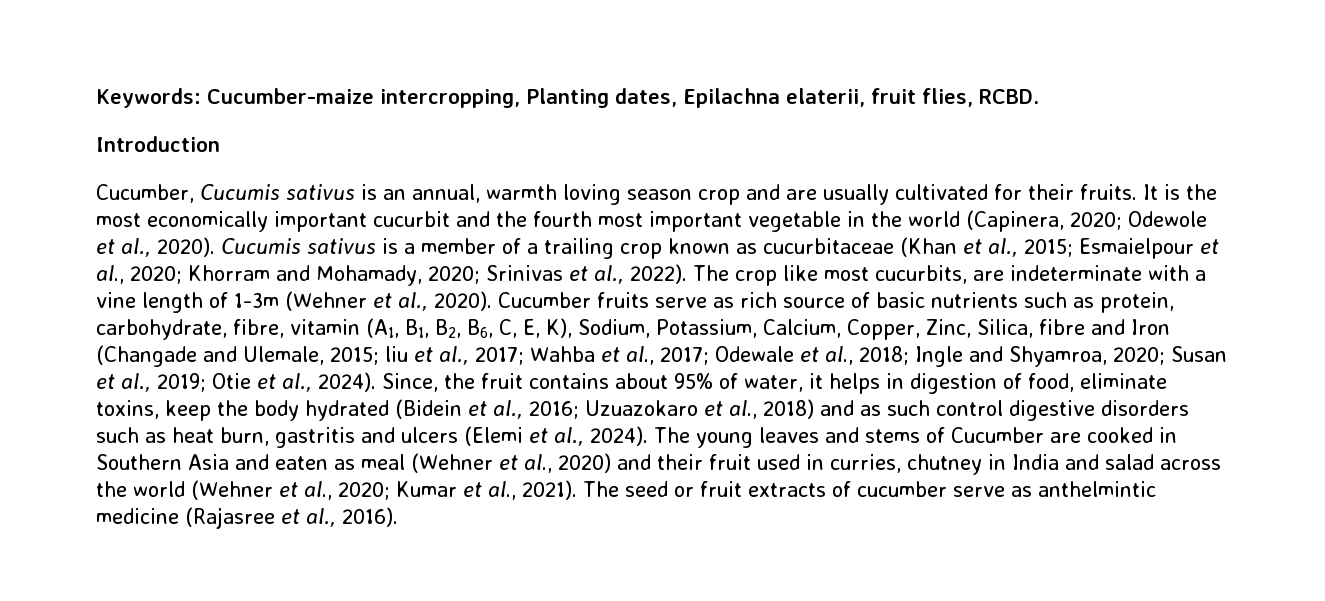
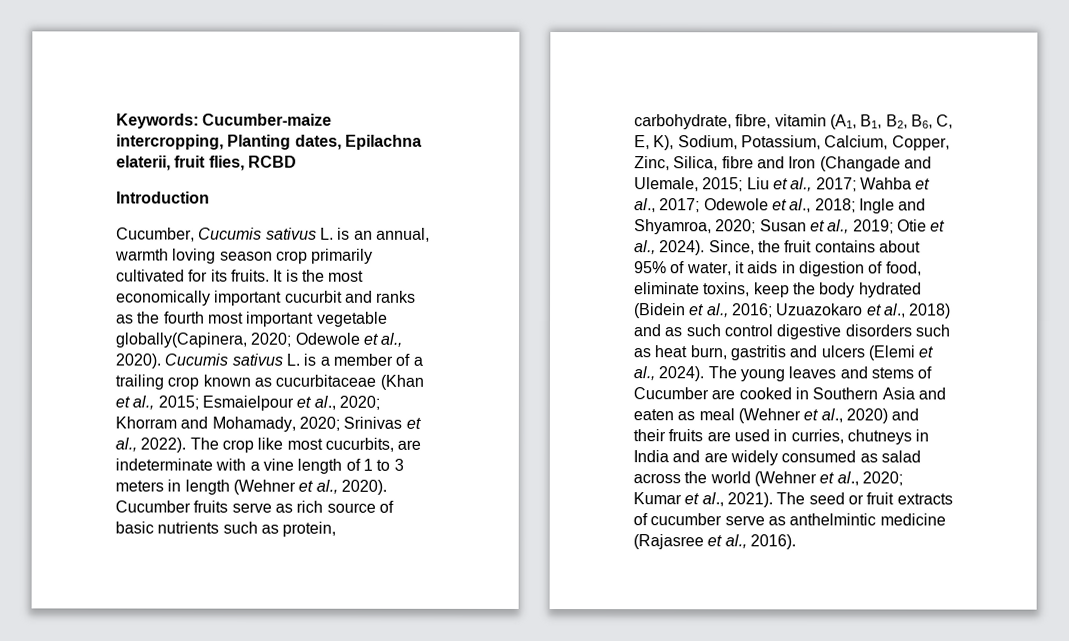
- Keywords: Cucumber-maize intercropping, Planting dates, Epilachna elaterii, fruit flies, RCBD.
+ Keywords: Cucumber-maize intercropping, Planting dates, Epilachna elaterii, fruit flies, RCBD
- Cucumber, Cucumis sativus is an annual, warmth loving season crop and are usually cultivated for their fruits.
+ Cucumber, Cucumis sativus L. is an annual, warmth loving season crop primarily cultivated for its fruits.
- It is the most economically important cucurbit and the fourth most important vegetable in the world (Capinera, 2020; Odewole et al., 2020).
+ It is the most economically important cucurbit and ranks as the fourth most important vegetable globally(Capinera, 2020; Odewole et al., 2020).
- Cucumis sativus is a member of a trailing crop known as cucurbitaceae (Khan et al., 2015; Esmaielpour et al., 2020; Khorram and Mohamady, 2020; Srinivas et al., 2022).
+ Cucumis sativus L. is a member of a trailing crop known as cucurbitaceae (Khan et al., 2015; Esmaielpour et al., 2020; Khorram and Mohamady, 2020; Srinivas et al., 2022).
- The crop like most cucurbits, are indeterminate with a vine length of 1-3m (Wehner et al., 2020).
+ The crop like most cucurbits, are indeterminate with a vine length of 1 to 3 meters in length (Wehner et al., 2020).
- Cucumber fruits serve as rich source of basic nutrients such as protein, carbohydrate, fibre, vitamin (A1, B1, B2, B6, C, E, K), Sodium, Potassium, Calcium, Copper, Zinc, Silica, fibre and Iron (Changade and Ulemale, 2015; liu et al., 2017; Wahba et al., 2017; Odewale et al., 2018; Ingle and Shyamroa, 2020; Susan et al., 2019; Otie et al., 2024).
+ Cucumber fruits serve as rich source of basic nutrients such as protein, carbohydrate, fibre, vitamin (A1, B1, B2, B6, C, E, K), Sodium, Potassium, Calcium, Copper, Zinc, Silica, fibre and Iron (Changade and Ulemale, 2015; Liu et al., 2017; Wahba et al., 2017; Odewole et al., 2018; Ingle and Shyamroa, 2020; Susan et al., 2019; Otie et al., 2024).
- Since, the fruit contains about 95% of water, it helps in digestion of food, eliminate toxins, keep the body hydrated (Bidein et al., 2016; Uzuazokaro et al., 2018) and as such control digestive disorders such as heat burn, gastritis and ulcers (Elemi et al., 2024).
+ Since, the fruit contains about 95% of water, it aids in digestion of food, eliminate toxins, keep the body hydrated (Bidein et al., 2016; Uzuazokaro et al., 2018) and as such control digestive disorders such as heat burn, gastritis and ulcers (Elemi et al., 2024).
- The young leaves and stems of Cucumber are cooked in Southern Asia and eaten as meal (Wehner et al., 2020) and their fruit used in curries, chutney in India and salad across the world (Wehner et al., 2020; Kumar et al., 2021).
+ The young leaves and stems of Cucumber are cooked in Southern Asia and eaten as meal (Wehner et al., 2020) and their fruits are used in curries, chutneys in India and are widely consumed as salad across the world (Wehner et al., 2020; Kumar et al., 2021).

